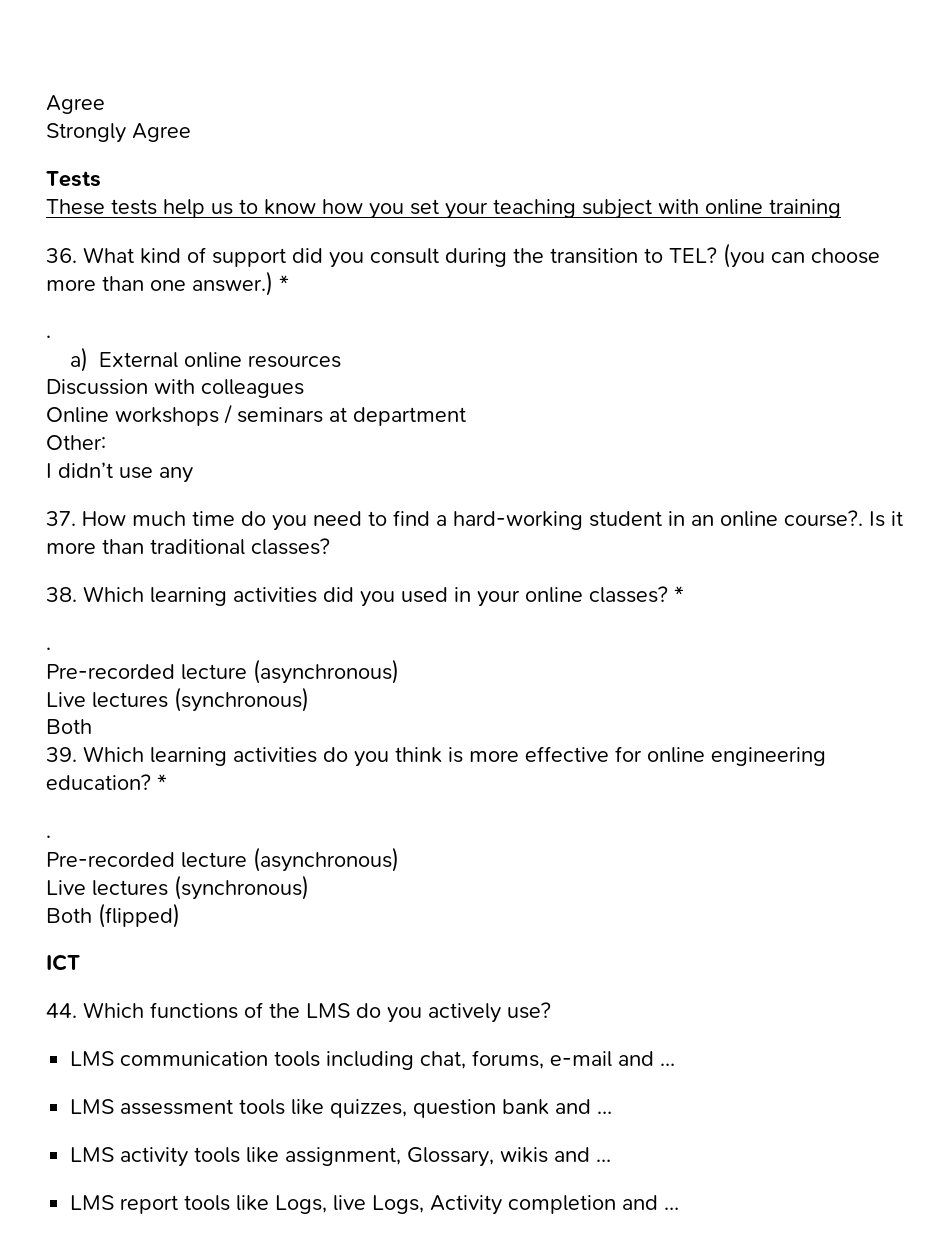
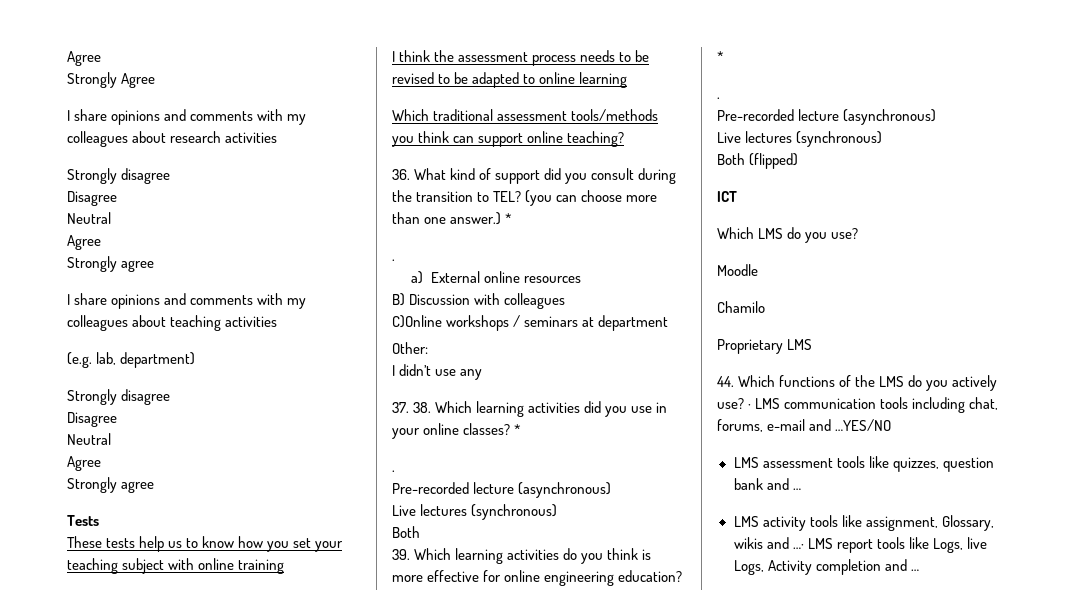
+ I share opinions and comments with my colleagues about research activities
+ Strongly disagree
+ Disagree
+ Neutral
+ Agree
+ Strongly agree
+ I share opinions and comments with my colleagues about teaching activities
+ (e.g. lab, department)
+ Strongly disagree
+ Disagree
+ Neutral
+ Agree
+ Strongly agree
+ I think the assessment process needs to be revised to be adapted to online learning
+ Which traditional assessment tools/methods you think can support online teaching?
- Discussion with colleagues
+ B) Discussion with colleagues
- Online workshops / seminars at department
+ C)Online workshops / seminars at department
- 37. How much time do you need to find a hard-working student in an online course?. Is it more than traditional classes?
- 38. Which learning activities did you used in your online classes?
+ 37. 38. Which learning activities did you use in your online classes?
+ Which LMS do you use?
+ Moodle
+ Chamilo
+ Proprietary LMS
- 44. Which functions of the LMS do you actively use?
- LMS communication tools including chat, forums, e-mail and …
+ 44. Which functions of the LMS do you actively use? · LMS communication tools including chat, forums, e-mail and …YES/NO
- LMS activity tools like assignment, Glossary, wikis and …
- LMS report tools like Logs, live Logs, Activity completion and …
+ LMS activity tools like assignment, Glossary, wikis and …· LMS report tools like Logs, live Logs, Activity completion and …

